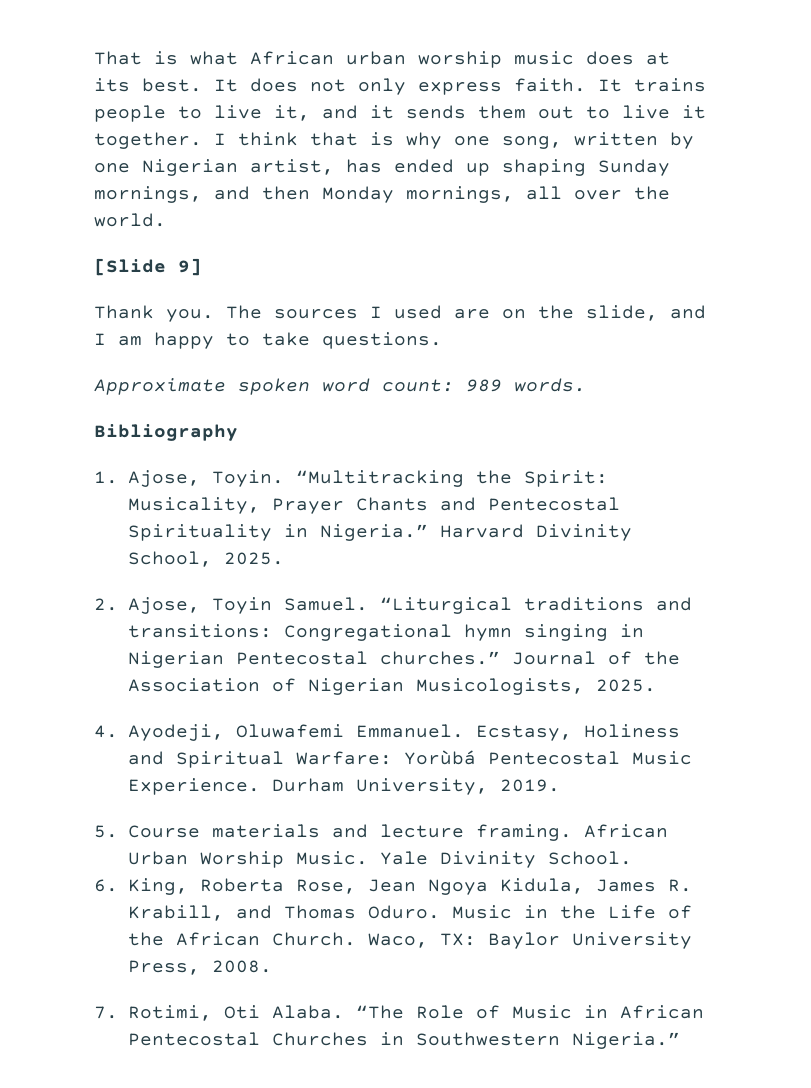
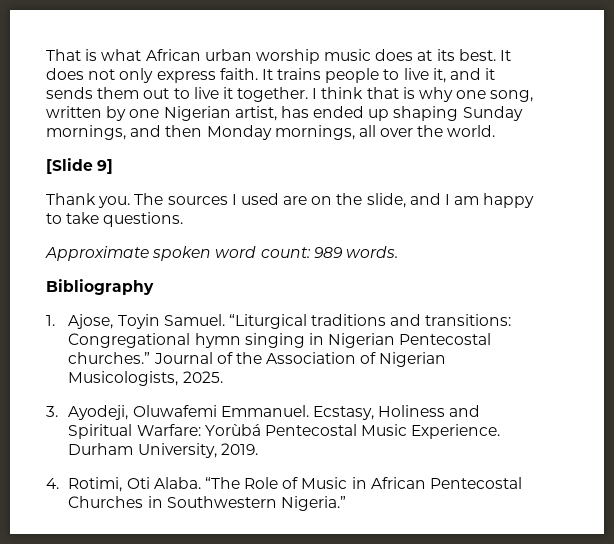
- 1. Ajose, Toyin. “Multitracking the Spirit: Musicality, Prayer Chants and Pentecostal Spirituality in Nigeria.” Harvard Divinity School, 2025.
- 2. Ajose, Toyin Samuel.
+ 1. Ajose, Toyin Samuel.
- 4. Ayodeji, Oluwafemi Emmanuel.
+ 3. Ayodeji, Oluwafemi Emmanuel.
- 5. Course materials and lecture framing. African Urban Worship Music. Yale Divinity School.
- 6. King, Roberta Rose, Jean Ngoya Kidula, James R. Krabill, and Thomas Oduro. Music in the Life of the African Church. Waco, TX: Baylor University Press, 2008.
- 7. Rotimi, Oti Alaba.
+ 4. Rotimi, Oti Alaba.

